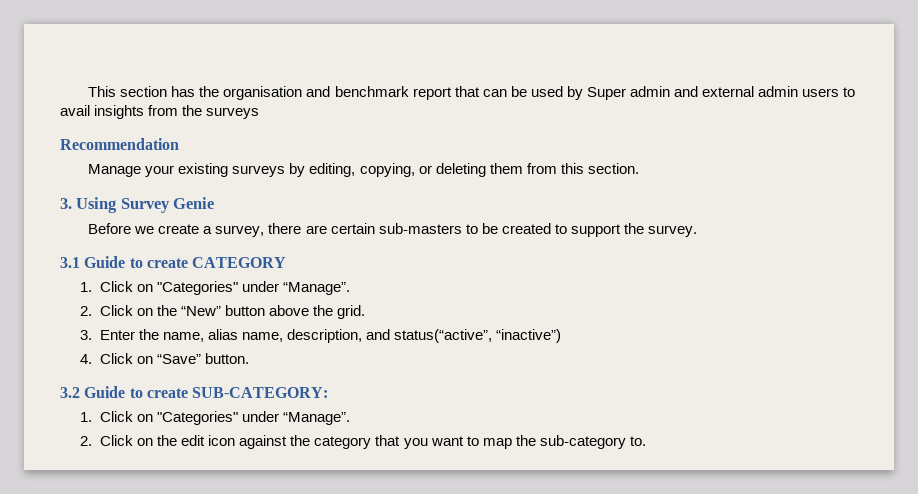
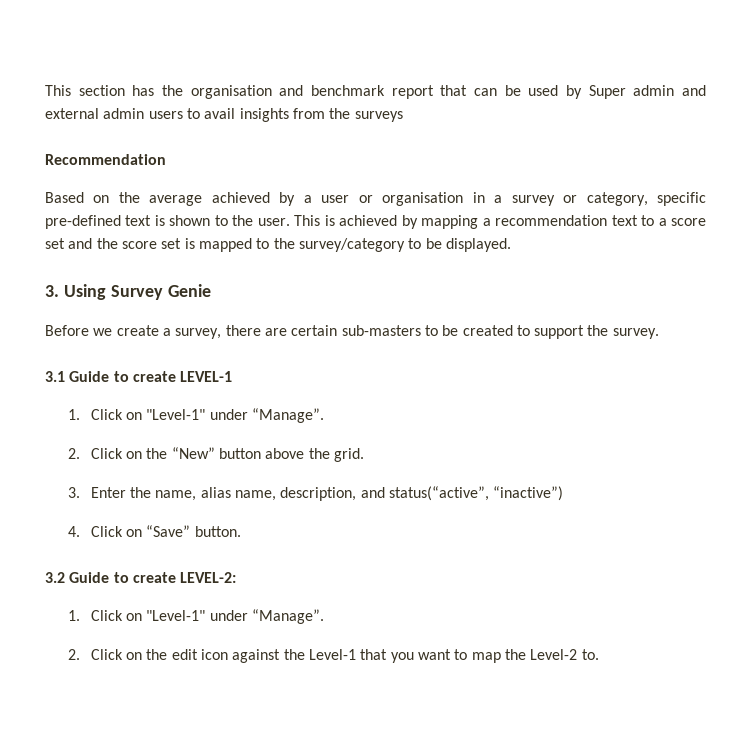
- Manage your existing surveys by editing, copying, or deleting them from this section.
+ Based on the average achieved by a user or organisation in a survey or category, specific pre-defined text is shown to the user. This is achieved by mapping a recommendation text to a score set and the score set is mapped to the survey/category to be displayed.
- 3.1 Guide to create CATEGORY
- 1. Click on "Categories" under “Manage”.
+ 3.1 Guide to create LEVEL-1
+ 1. Click on "Level-1" under “Manage”.
- 3.2 Guide to create SUB-CATEGORY:
- 1. Click on "Categories" under “Manage”.
+ 3.2 Guide to create LEVEL-2:
+ 1. Click on "Level-1" under “Manage”.
- 2. Click on the edit icon against the category that you want to map the sub-category to.
+ 2. Click on the edit icon against the Level-1 that you want to map the Level-2 to.

